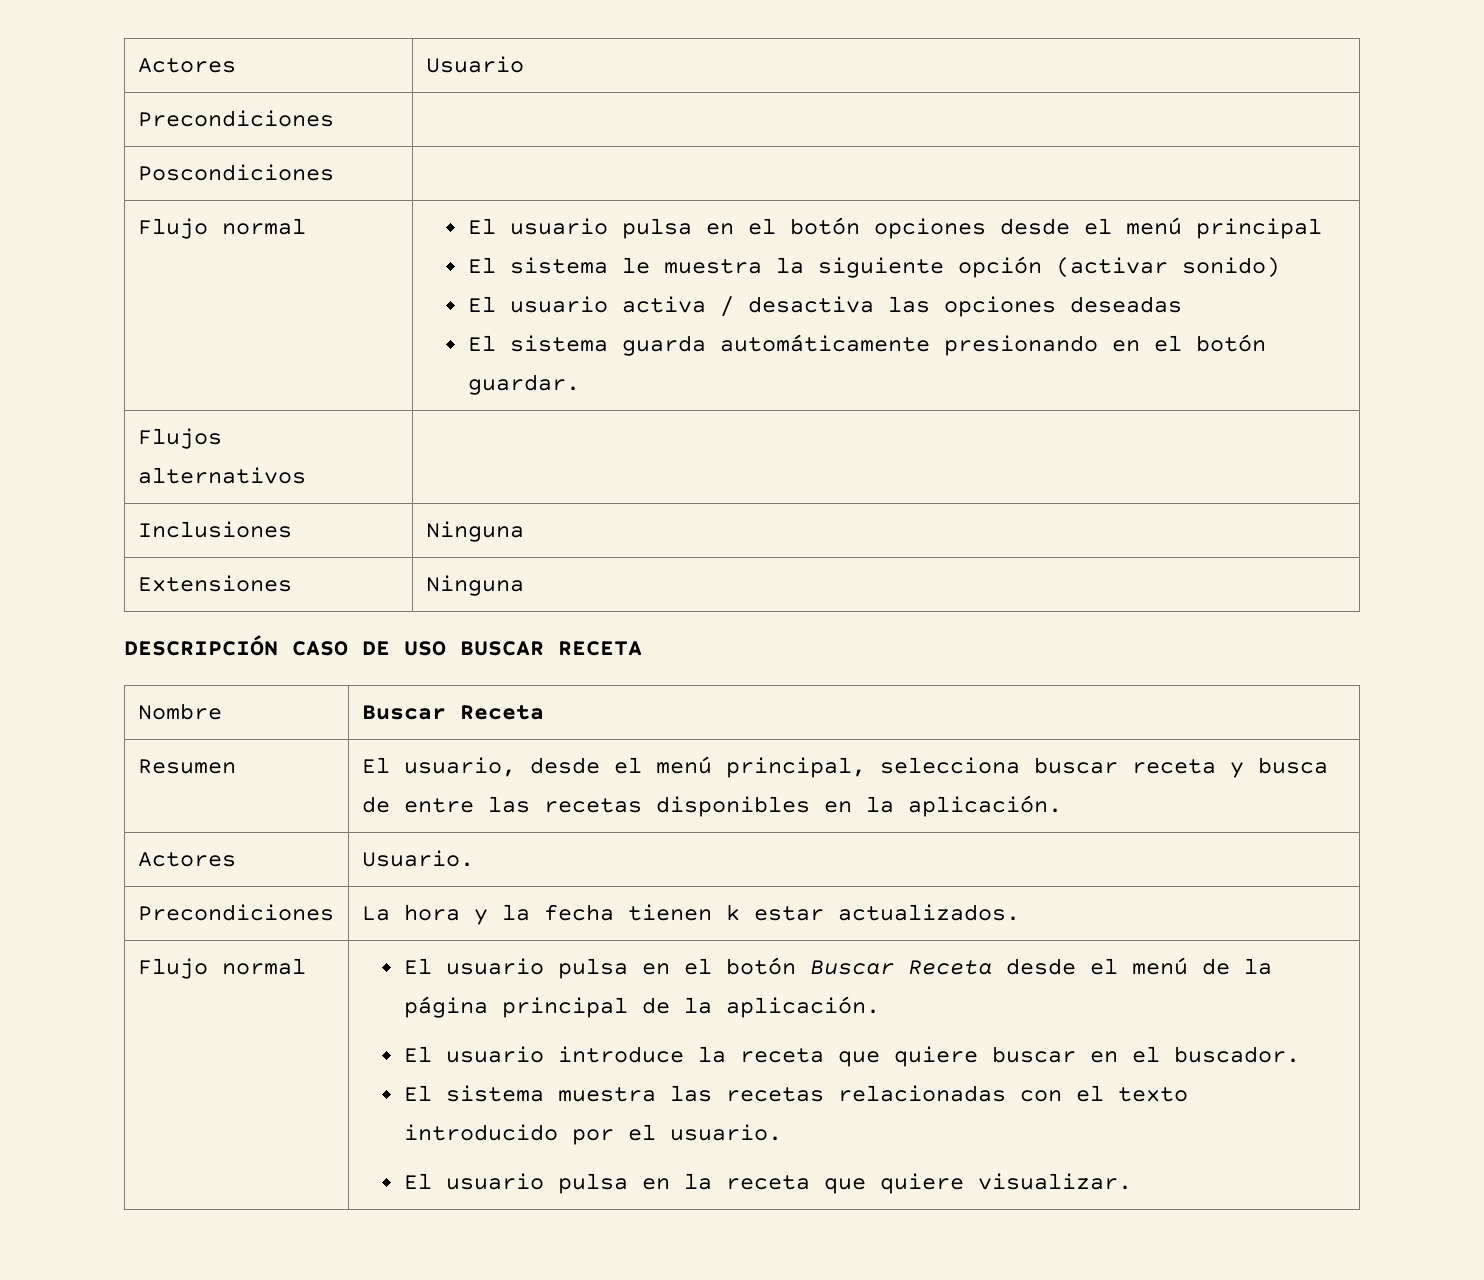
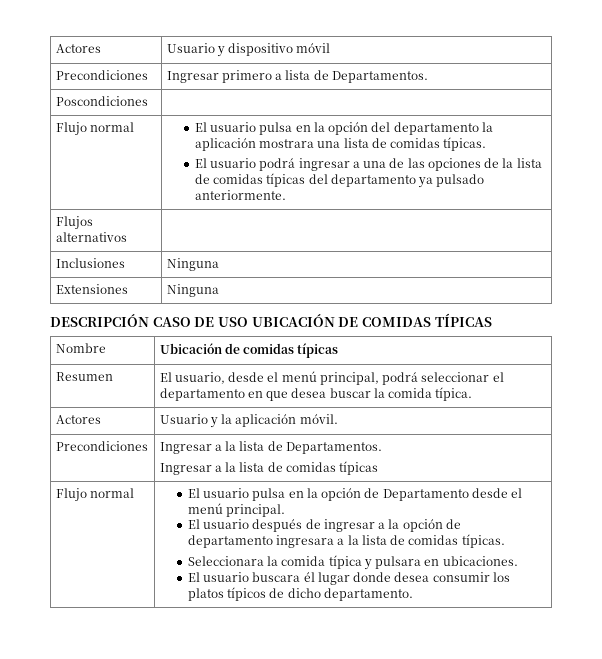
- Actores | Usuario
- Precondiciones |
+ Actores | Usuario y dispositivo móvil
+ Precondiciones | Ingresar primero a lista de Departamentos.
- Flujo normal | El usuario pulsa en el botón opciones desde el menú principal
- El sistema le muestra la siguiente opción (activar sonido)
- El usuario activa / desactiva las opciones deseadas
- El sistema guarda automáticamente presionando en el botón guardar.
+ Flujo normal | El usuario pulsa en la opción del departamento la aplicación mostrara una lista de comidas típicas.
+ El usuario podrá ingresar a una de las opciones de la lista de comidas típicas del departamento ya pulsado anteriormente.
- DESCRIPCIÓN CASO DE USO BUSCAR RECETA
- Nombre | Buscar Receta
+ DESCRIPCIÓN CASO DE USO UBICACIÓN DE COMIDAS TÍPICAS
+ Nombre | Ubicación de comidas típicas
- Resumen | El usuario, desde el menú principal, selecciona buscar receta y busca de entre las recetas disponibles en la aplicación.
- Actores | Usuario.
- Precondiciones | La hora y la fecha tienen k estar actualizados.
- Flujo normal | El usuario pulsa en el botón Buscar Receta desde el menú de la página principal de la aplicación.
- El usuario introduce la receta que quiere buscar en el buscador.
- El sistema muestra las recetas relacionadas con el texto introducido por el usuario.
- El usuario pulsa en la receta que quiere visualizar.
+ Resumen | El usuario, desde el menú principal, podrá seleccionar el departamento en que desea buscar la comida típica.
+ Actores | Usuario y la aplicación móvil.
+ Precondiciones | Ingresar a la lista de Departamentos.
+ Ingresar a la lista de comidas típicas
+ Flujo normal | El usuario pulsa en la opción de Departamento desde el menú principal.
+ El usuario después de ingresar a la opción de departamento ingresara a la lista de comidas típicas.
+ Seleccionara la comida típica y pulsara en ubicaciones.
+ El usuario buscara él lugar donde desea consumir los platos típicos de dicho departamento.

